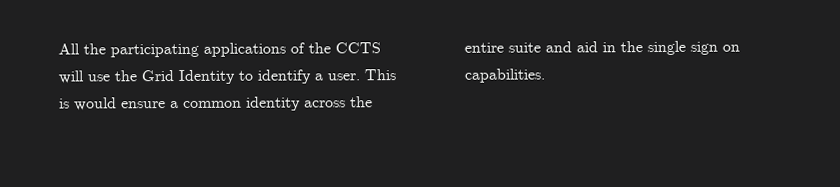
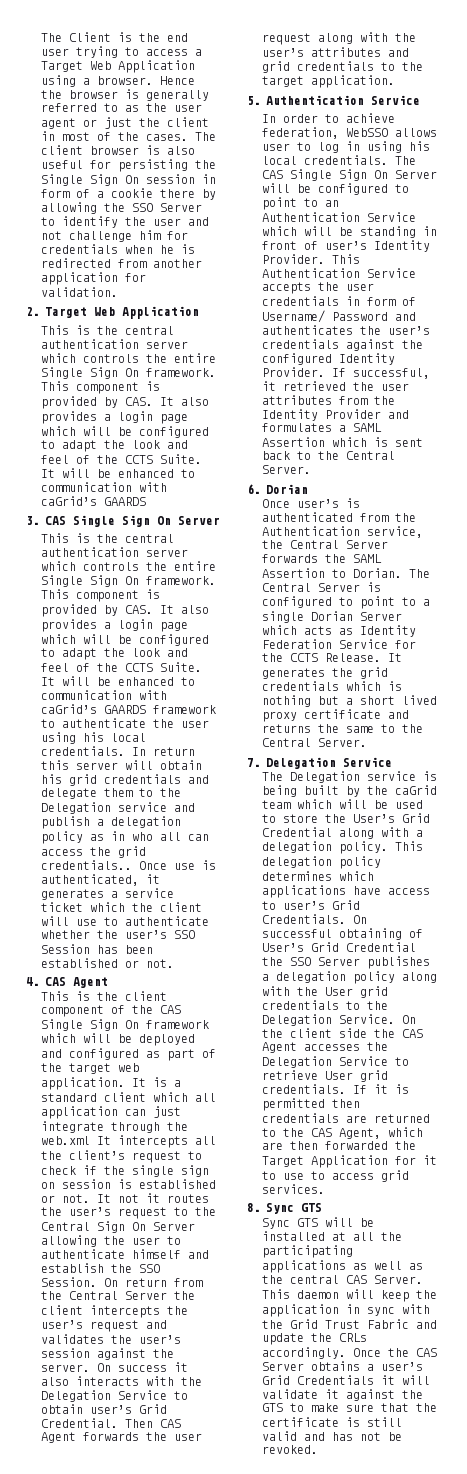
- All the participating applications of the CCTS will use the Grid Identity to identify a user. This is would ensure a common identity across the entire suite and aid in the single sign on capabilities.
+ The Client is the end user trying to access a Target Web Application using a browser. Hence the browser is generally referred to as the user agent or just the client in most of the cases. The client browser is also useful for persisting the Single Sign On session in form of a cookie there by allowing the SSO Server to identify the user and not challenge him for credentials when he is redirected from another application for validation.
+ 2. Target Web Application
+ This is the central authentication server which controls the entire Single Sign On framework. This component is provided by CAS. It also provides a login page which will be configured to adapt the look and feel of the CCTS Suite. It will be enhanced to communication with caGrid’s GAARDS
+ 3. CAS Single Sign On Server
+ This is the central authentication server which controls the entire Single Sign On framework. This component is provided by CAS. It also provides a login page which will be configured to adapt the look and feel of the CCTS Suite. It will be enhanced to communication with caGrid’s GAARDS framework to authenticate the user using his local credentials. In return this server will obtain his grid credentials and delegate them to the Delegation service and publish a delegation policy as in who all can access the grid credentials.. Once use is authenticated, it generates a service ticket which the client will use to authenticate whether the user’s SSO Session has been established or not.
+ 4. CAS Agent
+ This is the client component of the CAS Single Sign On framework which will be deployed and configured as part of the target web application. It is a standard client which all application can just integrate through the web.xml It intercepts all the client’s request to check if the single sign on session is established or not. It not it routes the user’s request to the Central Sign On Server allowing the user to authenticate himself and establish the SSO Session. On return from the Central Server the client intercepts the user’s request and validates the user’s session against the server. On success it also interacts with the Delegation Service to obtain user’s Grid Credential. Then CAS Agent forwards the user request along with the user’s attributes and grid credentials to the target application.
+ 5. Authentication Service
+ In order to achieve federation, WebSSO allows user to log in using his local credentials. The CAS Single Sign On Server will be configured to point to an Authentication Service which will be standing in front of user’s Identity Provider. This Authentication Service accepts the user credentials in form of Username/ Password and authenticates the user’s credentials against the configured Identity Provider. If successful, it retrieved the user attributes from the Identity Provider and formulates a SAML Assertion which is sent back to the Central Server.
+ 6. Dorian
+ Once user’s is authenticated from the Authentication service, the Central Server forwards the SAML Assertion to Dorian. The Central Server is configured to point to a single Dorian Server which acts as Identity Federation Service for the CCTS Release. It generates the grid credentials which is nothing but a short lived proxy certificate and returns the same to the Central Server.
+ 7. Delegation Service
+ The Delegation service is being built by the caGrid team which will be used to store the User’s Grid Credential along with a delegation policy. This delegation policy determines which applications have access to user’s Grid Credentials. On successful obtaining of User’s Grid Credential the SSO Server publishes a delegation policy along with the User grid credentials to the Delegation Service. On the client side the CAS Agent accesses the Delegation Service to retrieve User grid credentials. If it is permitted then credentials are returned to the CAS Agent, which are then forwarded the Target Application for it to use to access grid services.
+ 8. Sync GTS
+ Sync GTS will be installed at all the participating applications as well as the central CAS Server. This daemon will keep the application in sync with the Grid Trust Fabric and update the CRLs accordingly. Once the CAS Server obtains a user’s Grid Credentials it will validate it against the GTS to make sure that the certificate is still valid and has not be revoked.

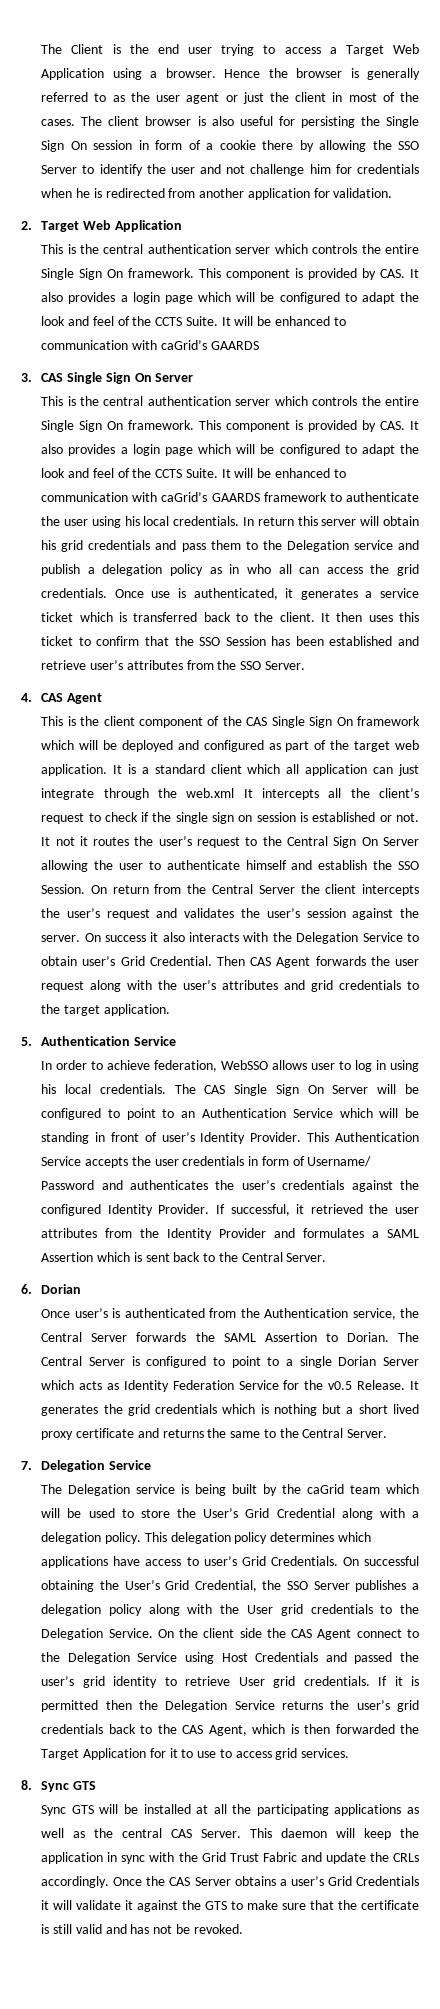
- In return this server will obtain his grid credentials and delegate them to the Delegation service and publish a delegation policy as in who all can access the grid credentials..
+ In return this server will obtain his grid credentials and pass them to the Delegation service and publish a delegation policy as in who all can access the grid credentials.
- Once use is authenticated, it generates a service ticket which the client will use to authenticate whether the user’s SSO Session has been established or not.
+ Once use is authenticated, it generates a service ticket which is transferred back to the client. It then uses this ticket to confirm that the SSO Session has been established and retrieve user’s attributes from the SSO Server.
- The Central Server is configured to point to a single Dorian Server which acts as Identity Federation Service for the CCTS Release.
+ The Central Server is configured to point to a single Dorian Server which acts as Identity Federation Service for the v0.5 Release.
- On successful obtaining of User’s Grid Credential the SSO Server publishes a delegation policy along with the User grid credentials to the Delegation Service.
+ On successful obtaining the User’s Grid Credential, the SSO Server publishes a delegation policy along with the User grid credentials to the Delegation Service.
- On the client side the CAS Agent accesses the Delegation Service to retrieve User grid credentials.
+ On the client side the CAS Agent connect to the Delegation Service using Host Credentials and passed the user’s grid identity to retrieve User grid credentials.
- If it is permitted then credentials are returned to the CAS Agent, which are then forwarded the Target Application for it to use to access grid services.
+ If it is permitted then the Delegation Service returns the user’s grid credentials back to the CAS Agent, which is then forwarded the Target Application for it to use to access grid services.

